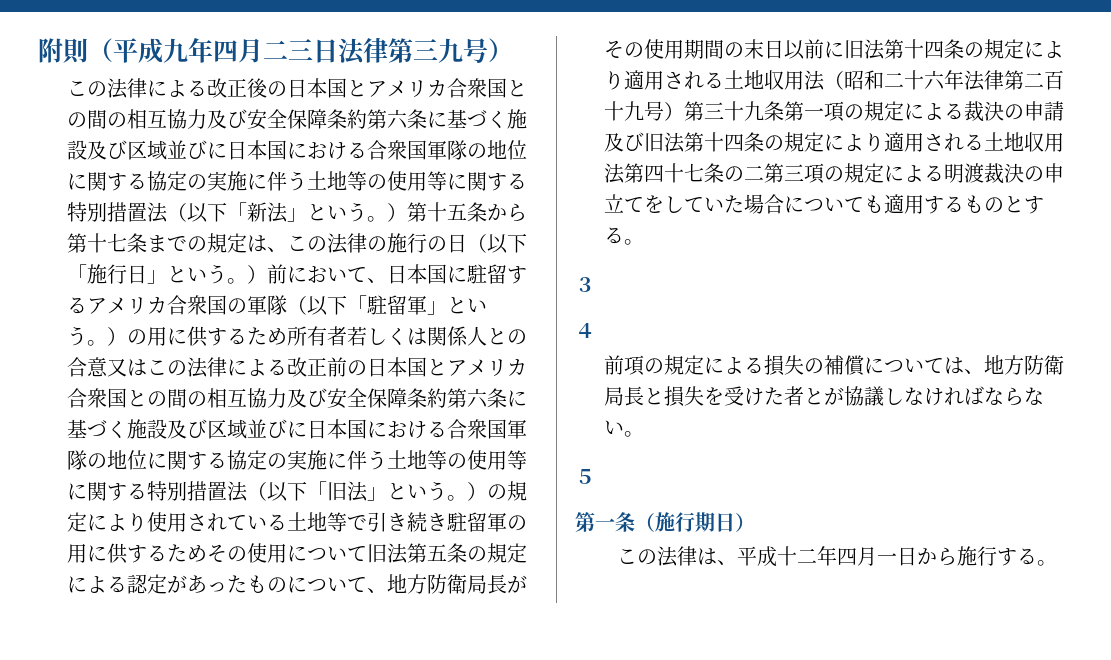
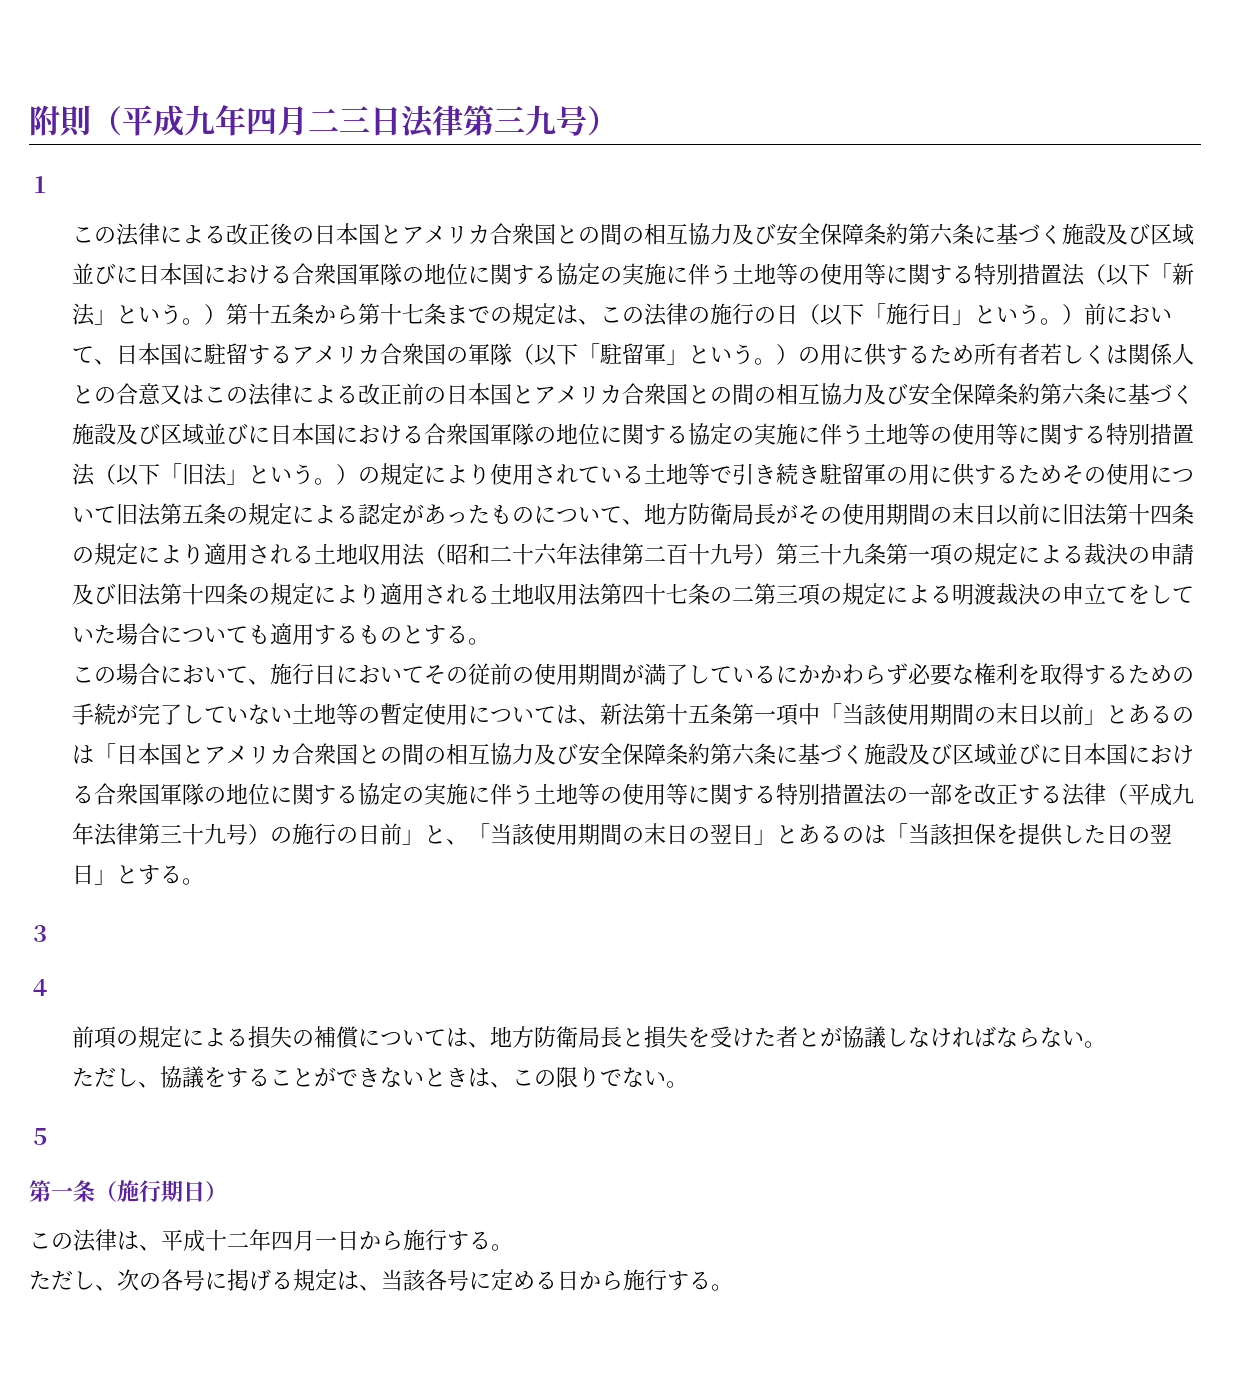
+ １
+ この場合において、施行日においてその従前の使用期間が満了しているにかかわらず必要な権利を取得するための手続が完了していない土地等の暫定使用については、新法第十五条第一項中「当該使用期間の末日以前」とあるのは「日本国とアメリカ合衆国との間の相互協力及び安全保障条約第六条に基づく施設及び区域並びに日本国における合衆国軍隊の地位に関する協定の実施に伴う土地等の使用等に関する特別措置法の一部を改正する法律（平成九年法律第三十九号）の施行の日前」と、「当該使用期間の末日の翌日」とあるのは「当該担保を提供した日の翌日」とする。
+ ただし、協議をすることができないときは、この限りでない。
+ ただし、次の各号に掲げる規定は、当該各号に定める日から施行する。

